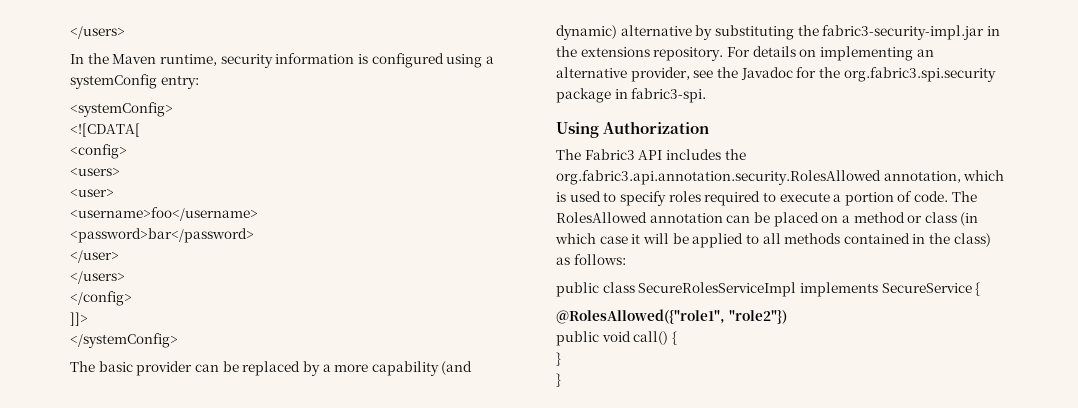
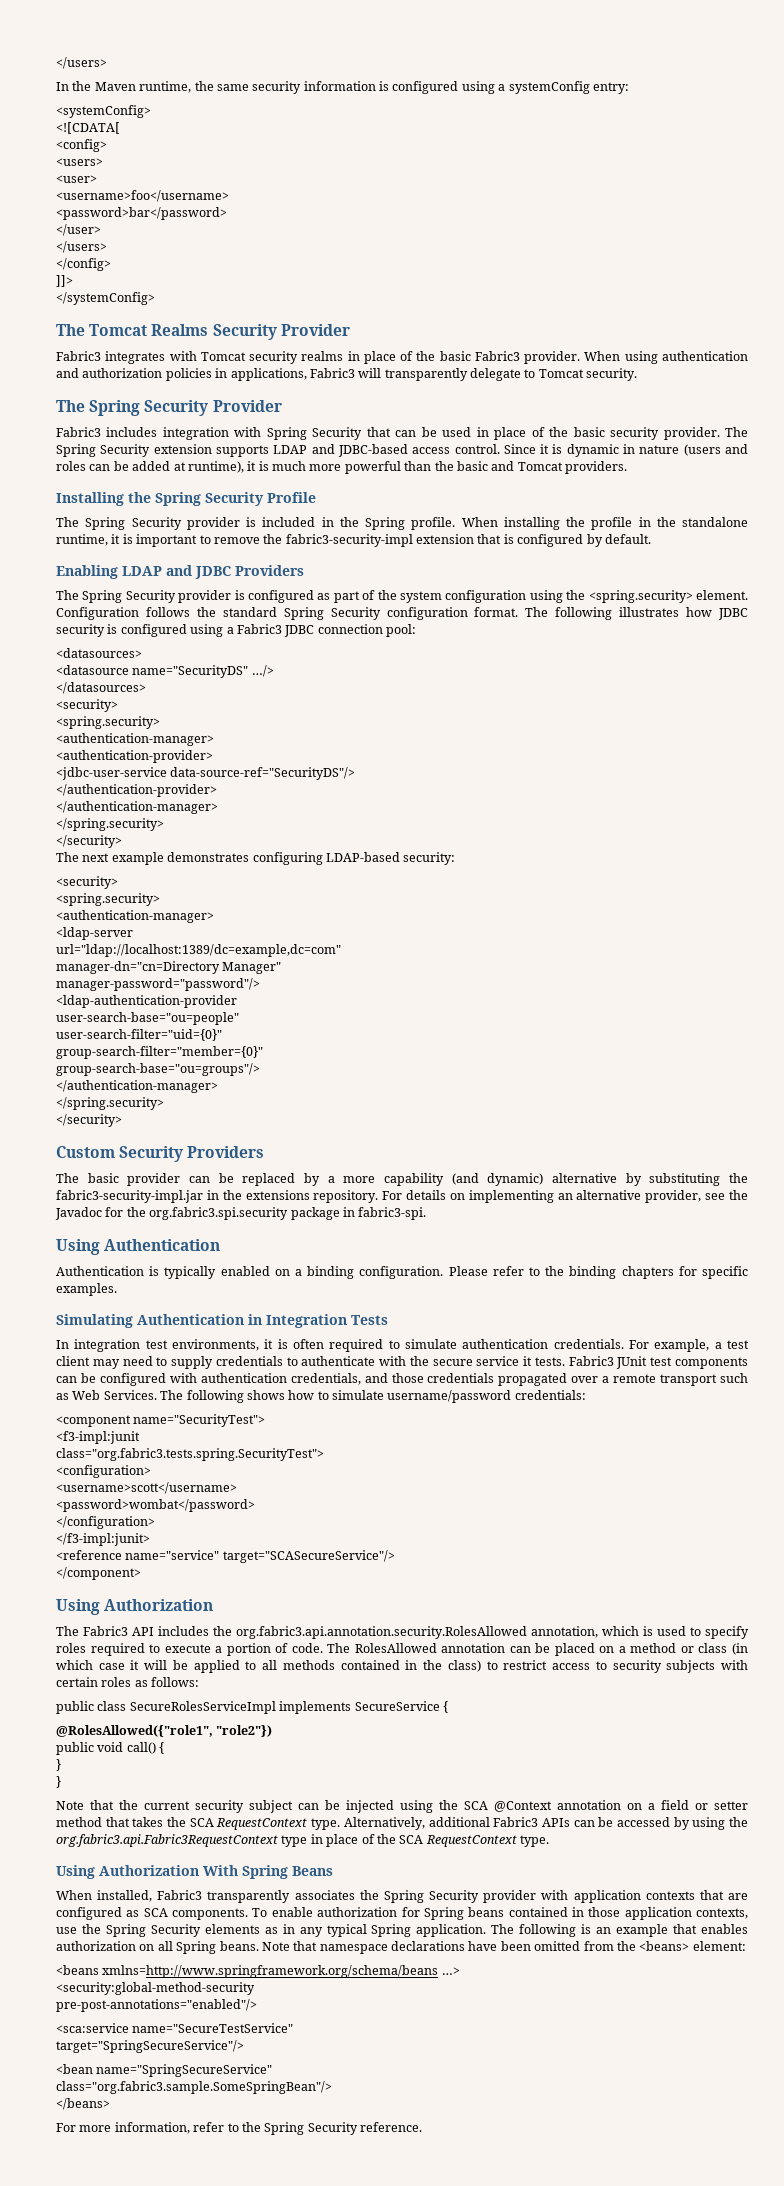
- In the Maven runtime, security information is configured using a systemConfig entry:
+ In the Maven runtime, the same security information is configured using a systemConfig entry:
+ The Tomcat Realms Security Provider
+ Fabric3 integrates with Tomcat security realms in place of the basic Fabric3 provider. When using authentication and authorization policies in applications, Fabric3 will transparently delegate to Tomcat security.
+ The Spring Security Provider
+ Fabric3 includes integration with Spring Security that can be used in place of the basic security provider. The Spring Security extension supports LDAP and JDBC-based access control. Since it is dynamic in nature (users and roles can be added at runtime), it is much more powerful than the basic and Tomcat providers.
+ Installing the Spring Security Profile
+ The Spring Security provider is included in the Spring profile. When installing the profile in the standalone runtime, it is important to remove the fabric3-security-impl extension that is configured by default.
+ Enabling LDAP and JDBC Providers
+ The Spring Security provider is configured as part of the system configuration using the <spring.security> element. Configuration follows the standard Spring Security configuration format. The following illustrates how JDBC security is configured using a Fabric3 JDBC connection pool:
+ <datasources>
+ <datasource name="SecurityDS" …/>
+ </datasources>
+ <security>
+ <spring.security>
+ <authentication-manager>
+ <authentication-provider>
+ <jdbc-user-service data-source-ref="SecurityDS"/>
+ </authentication-provider>
+ </authentication-manager>
+ </spring.security>
+ </security>
+ The next example demonstrates configuring LDAP-based security:
+ <security>
+ <spring.security>
+ <authentication-manager>
+ <ldap-server
+ url="ldap://localhost:1389/dc=example,dc=com"
+ manager-dn="cn=Directory Manager"
+ manager-password="password"/>
+ <ldap-authentication-provider
+ user-search-base="ou=people"
+ user-search-filter="uid={0}"
+ group-search-filter="member={0}"
+ group-search-base="ou=groups"/>
+ </authentication-manager>
+ </spring.security>
+ </security>
+ Custom Security Providers
+ Using Authentication
+ Authentication is typically enabled on a binding configuration. Please refer to the binding chapters for specific examples.
+ Simulating Authentication in Integration Tests
+ In integration test environments, it is often required to simulate authentication credentials. For example, a test client may need to supply credentials to authenticate with the secure service it tests. Fabric3 JUnit test components can be configured with authentication credentials, and those credentials propagated over a remote transport such as Web Services. The following shows how to simulate username/password credentials:
+ <component name="SecurityTest">
+ <f3-impl:junit
+ class="org.fabric3.tests.spring.SecurityTest">
+ <configuration>
+ <username>scott</username>
+ <password>wombat</password>
+ </configuration>
+ </f3-impl:junit>
+ <reference name="service" target="SCASecureService"/>
+ </component>
- The RolesAllowed annotation can be placed on a method or class (in which case it will be applied to all methods contained in the class) as follows:
+ The RolesAllowed annotation can be placed on a method or class (in which case it will be applied to all methods contained in the class) to restrict access to security subjects with certain roles as follows:
+ Note that the current security subject can be injected using the SCA @Context annotation on a field or setter method that takes the SCA RequestContext type. Alternatively, additional Fabric3 APIs can be accessed by using the org.fabric3.api.Fabric3RequestContext type in place of the SCA RequestContext type.
+ Using Authorization With Spring Beans
+ When installed, Fabric3 transparently associates the Spring Security provider with application contexts that are configured as SCA components. To enable authorization for Spring beans contained in those application contexts, use the Spring Security elements as in any typical Spring application. The following is an example that enables authorization on all Spring beans. Note that namespace declarations have been omitted from the <beans> element:
+ <beans xmlns=http://www.springframework.org/schema/beans …>
+ <security:global-method-security
+ pre-post-annotations="enabled"/>
+ <sca:service name="SecureTestService"
+ target="SpringSecureService"/>
+ <bean name="SpringSecureService"
+ class="org.fabric3.sample.SomeSpringBean"/>
+ </beans>
+ For more information, refer to the Spring Security reference.

